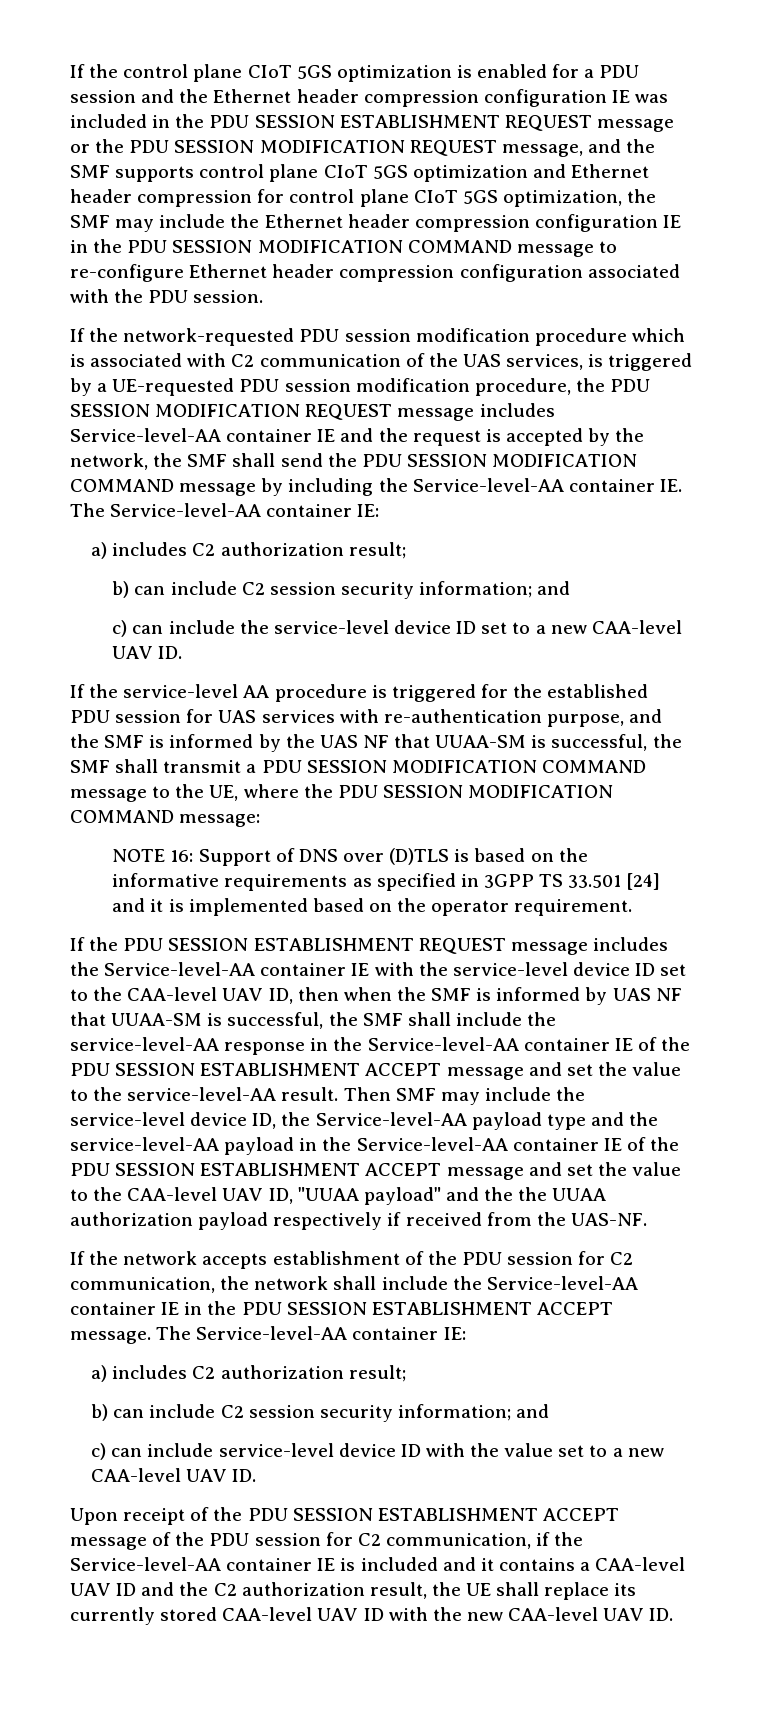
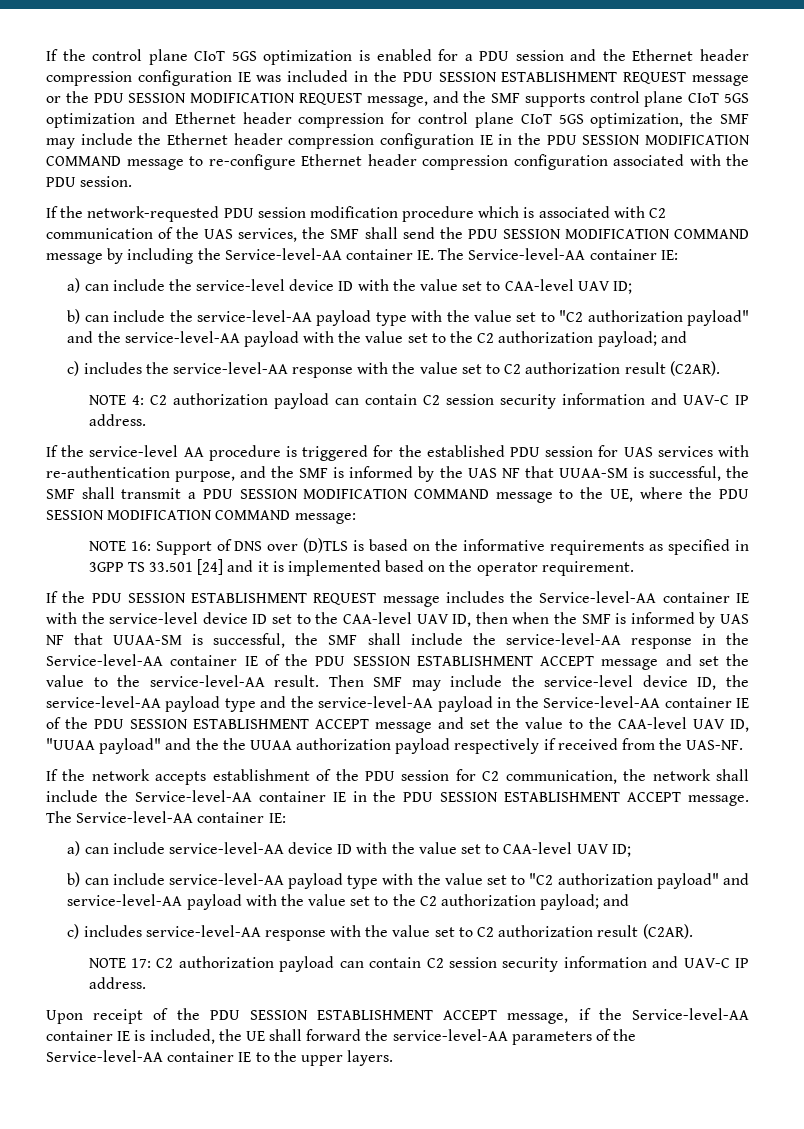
- If the network-requested PDU session modification procedure which is associated with C2 communication of the UAS services, is triggered by a UE-requested PDU session modification procedure, the PDU SESSION MODIFICATION REQUEST message includes Service-level-AA container IE and the request is accepted by the network, the SMF shall send the PDU SESSION MODIFICATION COMMAND message by including the Service-level-AA container IE. The Service-level-AA container IE:
- a) includes C2 authorization result;
- b) can include C2 session security information; and
- c) can include the service-level device ID set to a new CAA-level UAV ID.
+ If the network-requested PDU session modification procedure which is associated with C2 communication of the UAS services, the SMF shall send the PDU SESSION MODIFICATION COMMAND message by including the Service-level-AA container IE. The Service-level-AA container IE:
+ a) can include the service-level device ID with the value set to CAA-level UAV ID;
+ b) can include the service-level-AA payload type with the value set to "C2 authorization payload" and the service-level-AA payload with the value set to the C2 authorization payload; and
+ c) includes the service-level-AA response with the value set to C2 authorization result (C2AR).
+ NOTE 4: C2 authorization payload can contain C2 session security information and UAV-C IP address.
- Then SMF may include the service-level device ID, the Service-level-AA payload type and the service-level-AA payload in the Service-level-AA container IE of the PDU SESSION ESTABLISHMENT ACCEPT message and set the value to the CAA-level UAV ID, "UUAA payload" and the the UUAA authorization payload respectively if received from the UAS-NF.
+ Then SMF may include the service-level device ID, the service-level-AA payload type and the service-level-AA payload in the Service-level-AA container IE of the PDU SESSION ESTABLISHMENT ACCEPT message and set the value to the CAA-level UAV ID, "UUAA payload" and the the UUAA authorization payload respectively if received from the UAS-NF.
  If the network accepts establishment of the PDU session for C2 communication, the network shall include the Service-level-AA container IE in the PDU SESSION ESTABLISHMENT ACCEPT message. The Service-level-AA container IE:
- a) includes C2 authorization result;
- b) can include C2 session security information; and
- c) can include service-level device ID with the value set to a new CAA-level UAV ID.
+ a) can include service-level-AA device ID with the value set to CAA-level UAV ID;
+ b) can include service-level-AA payload type with the value set to "C2 authorization payload" and service-level-AA payload with the value set to the C2 authorization payload; and
+ c) includes service-level-AA response with the value set to C2 authorization result (C2AR).
+ NOTE 17: C2 authorization payload can contain C2 session security information and UAV-C IP address.
- Upon receipt of the PDU SESSION ESTABLISHMENT ACCEPT message of the PDU session for C2 communication, if the Service-level-AA container IE is included and it contains a CAA-level UAV ID and the C2 authorization result, the UE shall replace its currently stored CAA-level UAV ID with the new CAA-level UAV ID.
+ Upon receipt of the PDU SESSION ESTABLISHMENT ACCEPT message, if the Service-level-AA container IE is included, the UE shall forward the service-level-AA parameters of the Service-level-AA container IE to the upper layers.

